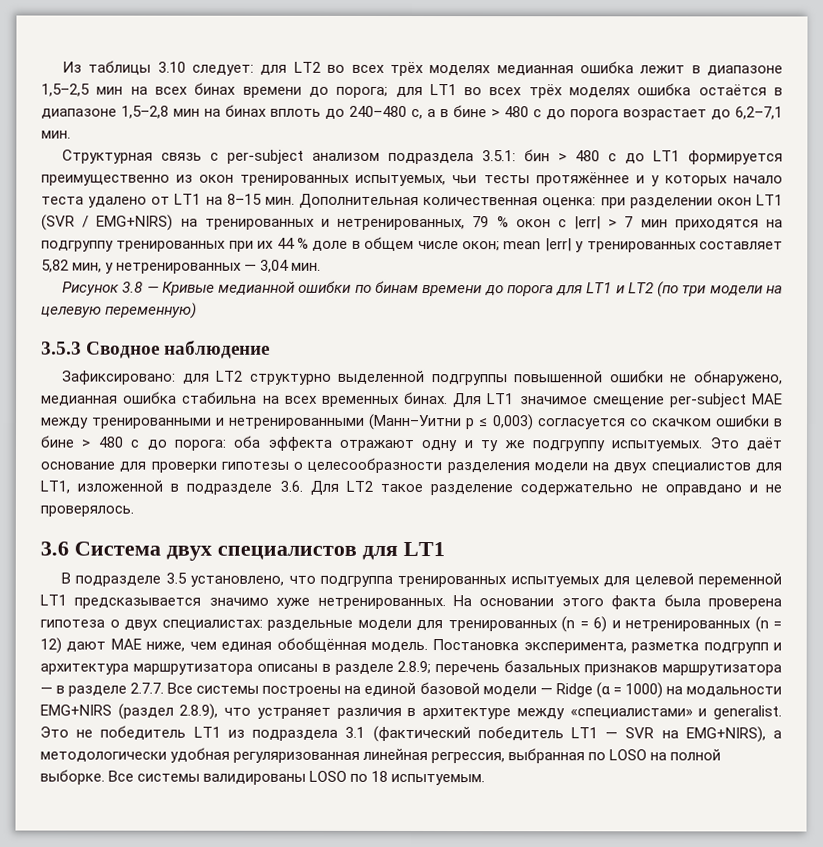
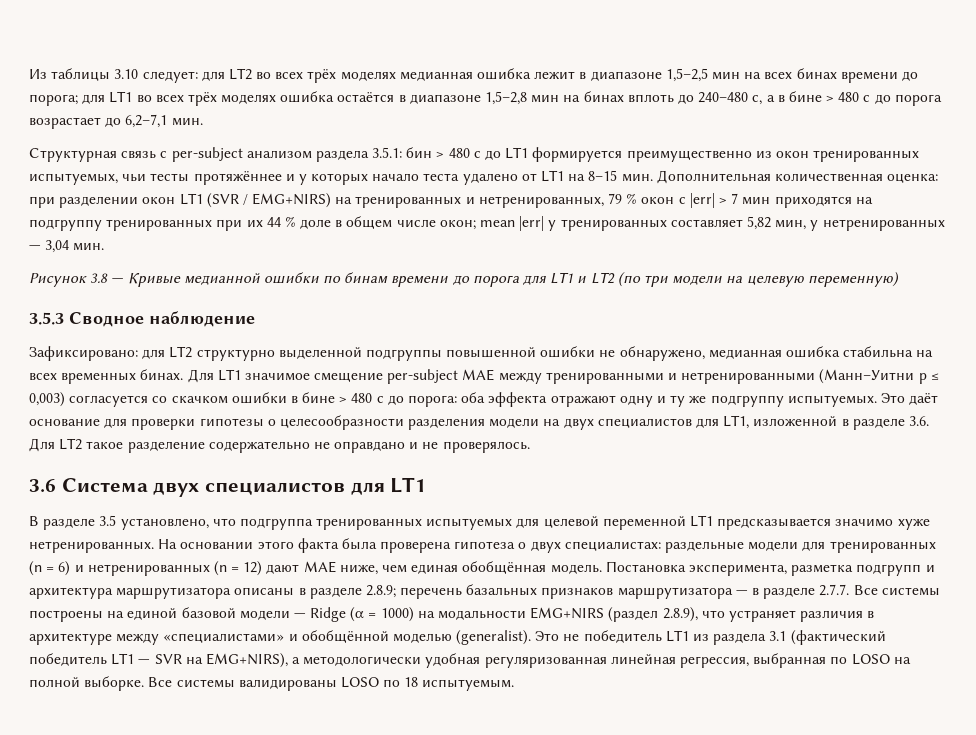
- Структурная связь с per-subject анализом подраздела 3.5.1: бин > 480 с до LT1 формируется преимущественно из окон тренированных испытуемых, чьи тесты протяжённее и у которых начало теста удалено от LT1 на 8–15 мин.
+ Структурная связь с per-subject анализом раздела 3.5.1: бин > 480 с до LT1 формируется преимущественно из окон тренированных испытуемых, чьи тесты протяжённее и у которых начало теста удалено от LT1 на 8–15 мин.
- Это даёт основание для проверки гипотезы о целесообразности разделения модели на двух специалистов для LT1, изложенной в подразделе 3.6. Для LT2 такое разделение содержательно не оправдано и не проверялось.
+ Это даёт основание для проверки гипотезы о целесообразности разделения модели на двух специалистов для LT1, изложенной в разделе 3.6. Для LT2 такое разделение содержательно не оправдано и не проверялось.
- В подразделе 3.5 установлено, что подгруппа тренированных испытуемых для целевой переменной LT1 предсказывается значимо хуже нетренированных.
+ В разделе 3.5 установлено, что подгруппа тренированных испытуемых для целевой переменной LT1 предсказывается значимо хуже нетренированных.
- Постановка эксперимента, разметка подгрупп и архитектура маршрутизатора описаны в разделе 2.8.9; перечень базальных признаков маршрутизатора — в разделе 2.7.7. Все системы построены на единой базовой модели — Ridge (α = 1000) на модальности EMG+NIRS (раздел 2.8.9), что устраняет различия в архитектуре между «специалистами» и generalist.
+ Постановка эксперимента, разметка подгрупп и архитектура маршрутизатора описаны в разделе 2.8.9; перечень базальных признаков маршрутизатора — в разделе 2.7.7. Все системы построены на единой базовой модели — Ridge (α = 1000) на модальности EMG+NIRS (раздел 2.8.9), что устраняет различия в архитектуре между «специалистами» и обобщённой моделью (generalist).
- Это не победитель LT1 из подраздела 3.1 (фактический победитель LT1 — SVR на EMG+NIRS), а методологически удобная регуляризованная линейная регрессия, выбранная по LOSO на полной выборке.
+ Это не победитель LT1 из раздела 3.1 (фактический победитель LT1 — SVR на EMG+NIRS), а методологически удобная регуляризованная линейная регрессия, выбранная по LOSO на полной выборке.

